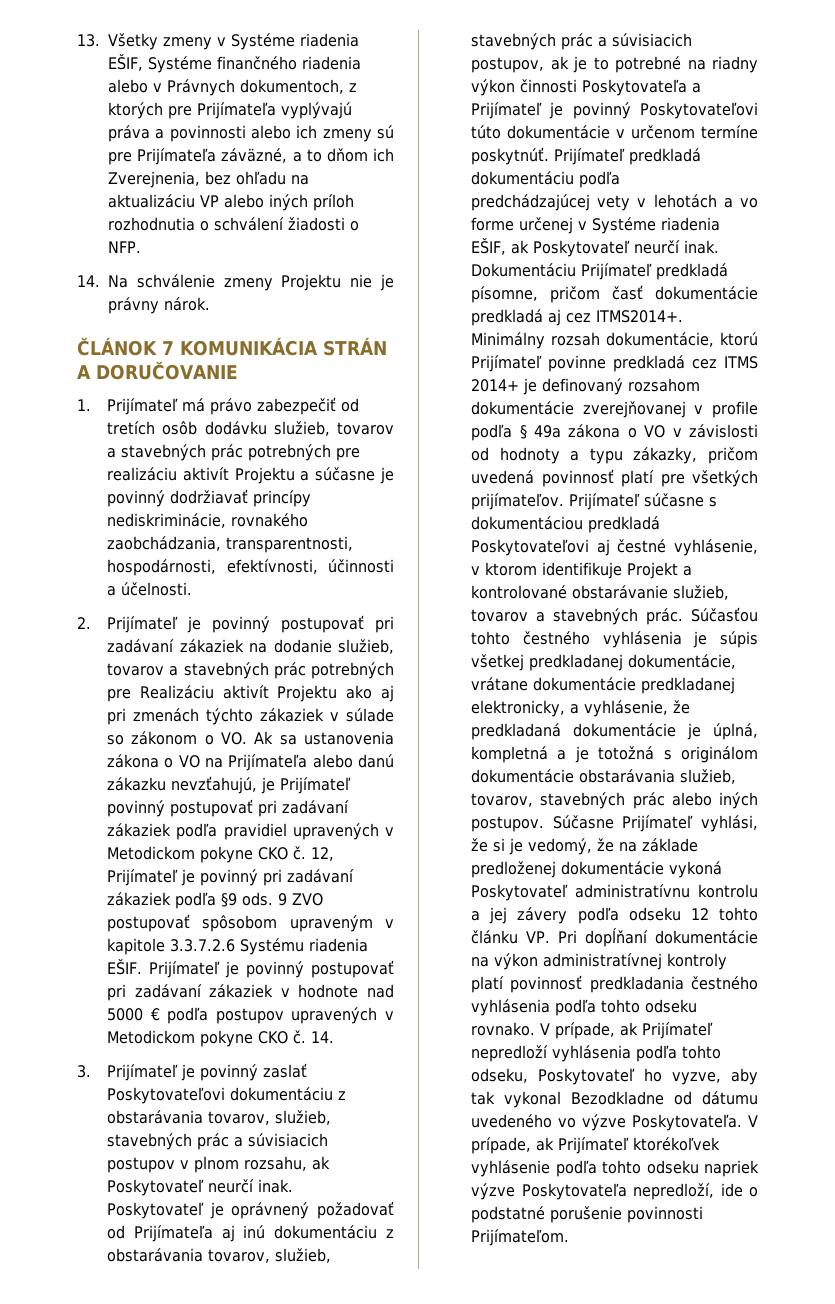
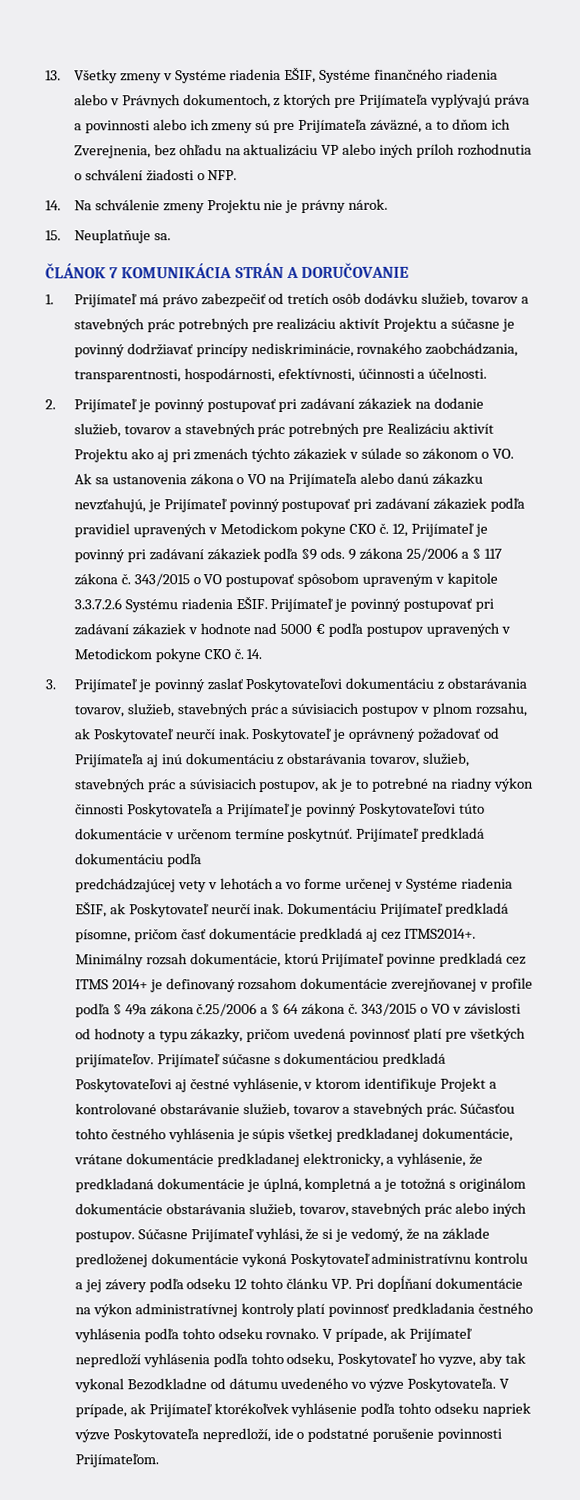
+ 15. Neuplatňuje sa.
- 9 ZVO postupovať spôsobom upraveným v kapitole 3.3.7.2.6 Systému riadenia EŠIF.
+ 9 zákona 25/2006 a § 117 zákona č. 343/2015 o VO postupovať spôsobom upraveným v kapitole 3.3.7.2.6 Systému riadenia EŠIF.
- Minimálny rozsah dokumentácie, ktorú Prijímateľ povinne predkladá cez ITMS 2014+ je definovaný rozsahom dokumentácie zverejňovanej v profile podľa § 49a zákona o VO v závislosti od hodnoty a typu zákazky, pričom uvedená povinnosť platí pre všetkých prijímateľov.
+ Minimálny rozsah dokumentácie, ktorú Prijímateľ povinne predkladá cez ITMS 2014+ je definovaný rozsahom dokumentácie zverejňovanej v profile podľa § 49a zákona č.25/2006 a § 64 zákona č. 343/2015 o VO v závislosti od hodnoty a typu zákazky, pričom uvedená povinnosť platí pre všetkých prijímateľov.

